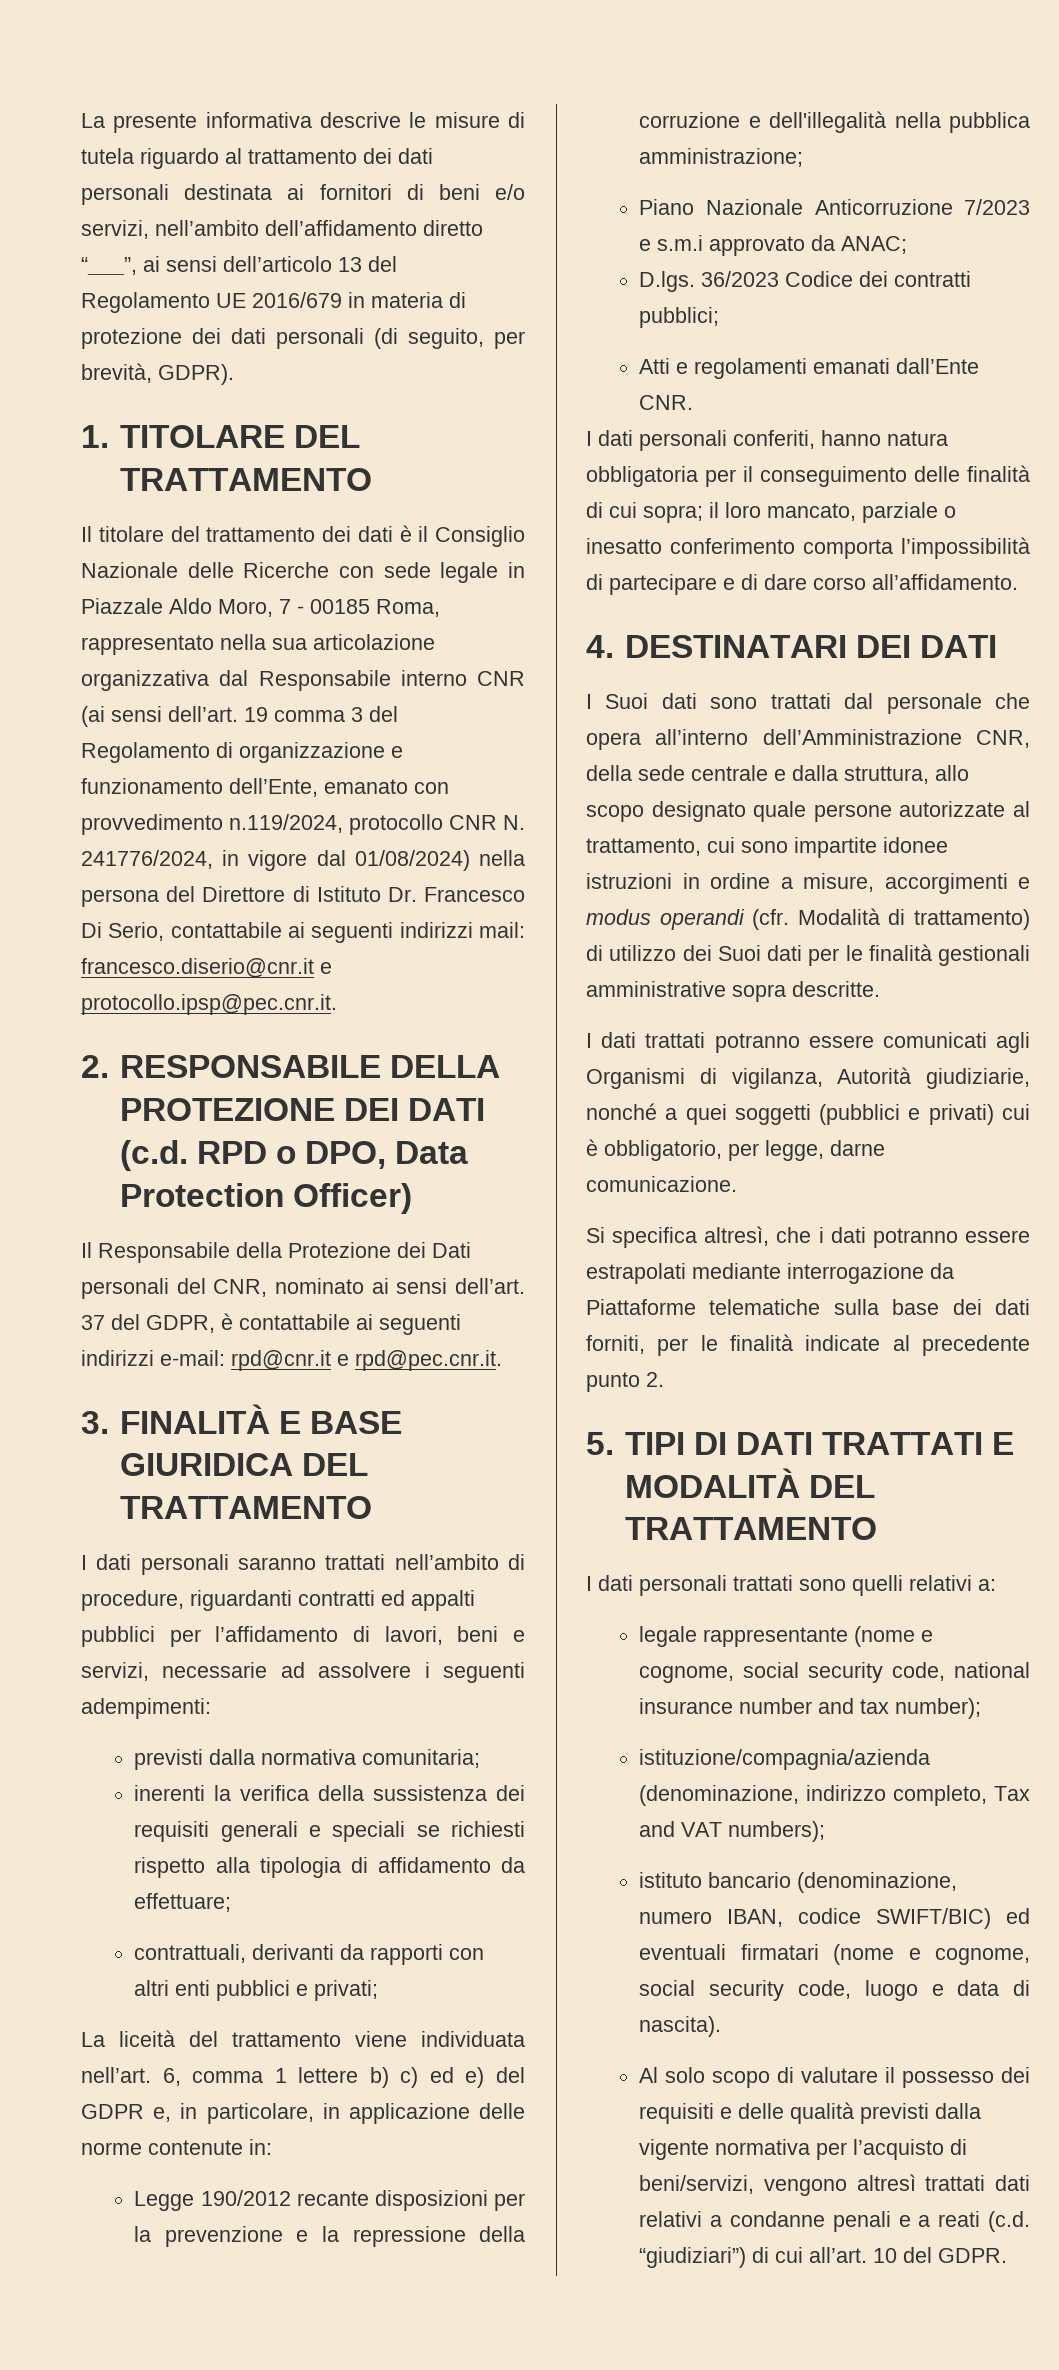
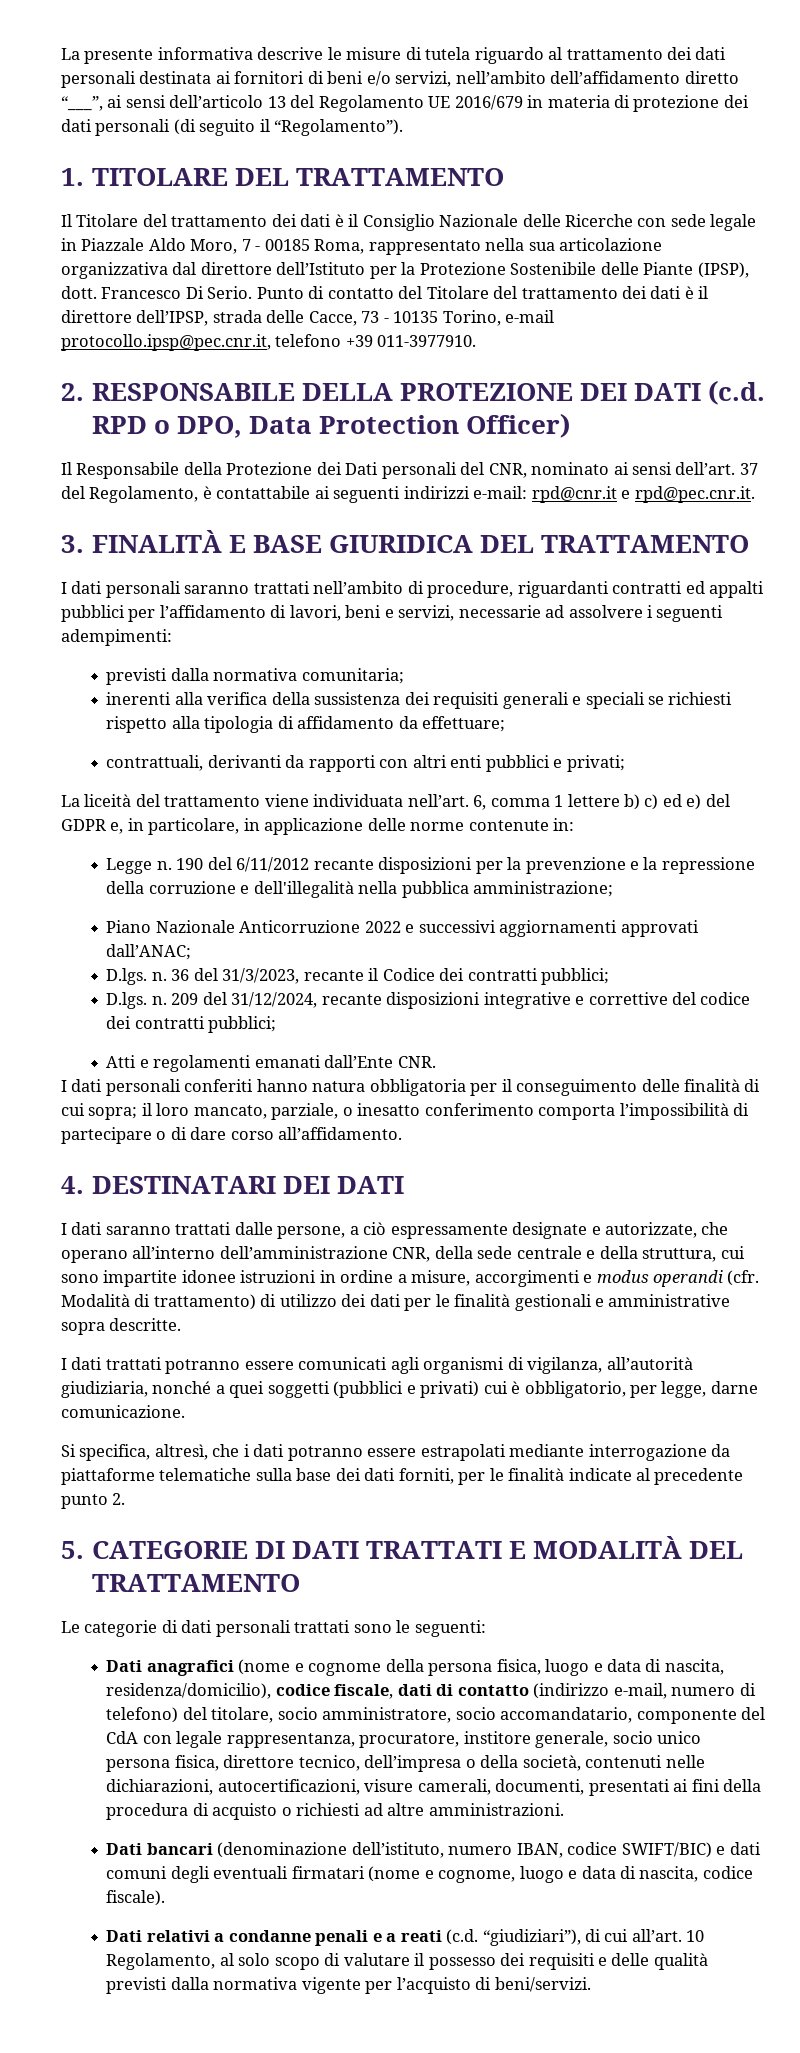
- La presente informativa descrive le misure di tutela riguardo al trattamento dei dati personali destinata ai fornitori di beni e/o servizi, nell’ambito dell’affidamento diretto “___”, ai sensi dell’articolo 13 del Regolamento UE 2016/679 in materia di protezione dei dati personali (di seguito, per brevità, GDPR).
+ La presente informativa descrive le misure di tutela riguardo al trattamento dei dati personali destinata ai fornitori di beni e/o servizi, nell’ambito dell’affidamento diretto “___”, ai sensi dell’articolo 13 del Regolamento UE 2016/679 in materia di protezione dei dati personali (di seguito il “Regolamento”).
- Il titolare del trattamento dei dati è il Consiglio Nazionale delle Ricerche con sede legale in Piazzale Aldo Moro, 7 - 00185 Roma, rappresentato nella sua articolazione organizzativa dal Responsabile interno CNR (ai sensi dell’art. 19 comma 3 del Regolamento di organizzazione e funzionamento dell’Ente, emanato con provvedimento n.119/2024, protocollo CNR N. 241776/2024, in vigore dal 01/08/2024) nella persona del Direttore di Istituto Dr. Francesco Di Serio, contattabile ai seguenti indirizzi mail: francesco.diserio@cnr.it e protocollo.ipsp@pec.cnr.it.
+ Il Titolare del trattamento dei dati è il Consiglio Nazionale delle Ricerche con sede legale in Piazzale Aldo Moro, 7 - 00185 Roma, rappresentato nella sua articolazione organizzativa dal direttore dell’Istituto per la Protezione Sostenibile delle Piante (IPSP), dott. Francesco Di Serio. Punto di contatto del Titolare del trattamento dei dati è il direttore dell’IPSP, strada delle Cacce, 73 - 10135 Torino, e-mail protocollo.ipsp@pec.cnr.it, telefono +39 011-3977910.
- 37 del GDPR, è contattabile ai seguenti indirizzi e-mail: rpd@cnr.it e rpd@pec.cnr.it.
+ 37 del Regolamento, è contattabile ai seguenti indirizzi e-mail: rpd@cnr.it e rpd@pec.cnr.it.
- inerenti la verifica della sussistenza dei requisiti generali e speciali se richiesti rispetto alla tipologia di affidamento da effettuare;
+ inerenti alla verifica della sussistenza dei requisiti generali e speciali se richiesti rispetto alla tipologia di affidamento da effettuare;
- Legge 190/2012 recante disposizioni per la prevenzione e la repressione della corruzione e dell'illegalità nella pubblica amministrazione;
+ Legge n. 190 del 6/11/2012 recante disposizioni per la prevenzione e la repressione della corruzione e dell'illegalità nella pubblica amministrazione;
- Piano Nazionale Anticorruzione 7/2023 e s.m.i approvato da ANAC;
- D.lgs. 36/2023 Codice dei contratti pubblici;
+ Piano Nazionale Anticorruzione 2022 e successivi aggiornamenti approvati dall’ANAC;
+ D.lgs. n. 36 del 31/3/2023, recante il Codice dei contratti pubblici;
+ D.lgs. n. 209 del 31/12/2024, recante disposizioni integrative e correttive del codice dei contratti pubblici;
- I dati personali conferiti, hanno natura obbligatoria per il conseguimento delle finalità di cui sopra; il loro mancato, parziale o inesatto conferimento comporta l’impossibilità di partecipare e di dare corso all’affidamento.
+ I dati personali conferiti hanno natura obbligatoria per il conseguimento delle finalità di cui sopra; il loro mancato, parziale, o inesatto conferimento comporta l’impossibilità di partecipare o di dare corso all’affidamento.
- I Suoi dati sono trattati dal personale che opera all’interno dell’Amministrazione CNR, della sede centrale e dalla struttura, allo scopo designato quale persone autorizzate al trattamento, cui sono impartite idonee istruzioni in ordine a misure, accorgimenti e modus operandi (cfr.
+ I dati saranno trattati dalle persone, a ciò espressamente designate e autorizzate, che operano all’interno dell’amministrazione CNR, della sede centrale e della struttura, cui sono impartite idonee istruzioni in ordine a misure, accorgimenti e modus operandi (cfr.
- Modalità di trattamento) di utilizzo dei Suoi dati per le finalità gestionali amministrative sopra descritte.
+ Modalità di trattamento) di utilizzo dei dati per le finalità gestionali e amministrative sopra descritte.
- I dati trattati potranno essere comunicati agli Organismi di vigilanza, Autorità giudiziarie, nonché a quei soggetti (pubblici e privati) cui è obbligatorio, per legge, darne comunicazione.
+ I dati trattati potranno essere comunicati agli organismi di vigilanza, all’autorità giudiziaria, nonché a quei soggetti (pubblici e privati) cui è obbligatorio, per legge, darne comunicazione.
- Si specifica altresì, che i dati potranno essere estrapolati mediante interrogazione da Piattaforme telematiche sulla base dei dati forniti, per le finalità indicate al precedente punto 2.
+ Si specifica, altresì, che i dati potranno essere estrapolati mediante interrogazione da piattaforme telematiche sulla base dei dati forniti, per le finalità indicate al precedente punto 2.
- 5. TIPI DI DATI TRATTATI E MODALITÀ DEL TRATTAMENTO
+ 5. CATEGORIE DI DATI TRATTATI E MODALITÀ DEL TRATTAMENTO
- I dati personali trattati sono quelli relativi a:
- legale rappresentante (nome e cognome, social security code, national insurance number and tax number);
- istituzione/compagnia/azienda (denominazione, indirizzo completo, Tax and VAT numbers);
- istituto bancario (denominazione, numero IBAN, codice SWIFT/BIC) ed eventuali firmatari (nome e cognome, social security code, luogo e data di nascita).
- Al solo scopo di valutare il possesso dei requisiti e delle qualità previsti dalla vigente normativa per l’acquisto di beni/servizi, vengono altresì trattati dati relativi a condanne penali e a reati (c.d. “giudiziari”) di cui all’art. 10 del GDPR.
+ Le categorie di dati personali trattati sono le seguenti:
+ Dati anagrafici (nome e cognome della persona fisica, luogo e data di nascita, residenza/domicilio), codice fiscale, dati di contatto (indirizzo e-mail, numero di telefono) del titolare, socio amministratore, socio accomandatario, componente del CdA con legale rappresentanza, procuratore, institore generale, socio unico persona fisica, direttore tecnico, dell’impresa o della società, contenuti nelle dichiarazioni, autocertificazioni, visure camerali, documenti, presentati ai fini della procedura di acquisto o richiesti ad altre amministrazioni.
+ Dati bancari (denominazione dell’istituto, numero IBAN, codice SWIFT/BIC) e dati comuni degli eventuali firmatari (nome e cognome, luogo e data di nascita, codice fiscale).
+ Dati relativi a condanne penali e a reati (c.d. “giudiziari”), di cui all’art. 10 Regolamento, al solo scopo di valutare il possesso dei requisiti e delle qualità previsti dalla normativa vigente per l’acquisto di beni/servizi.

